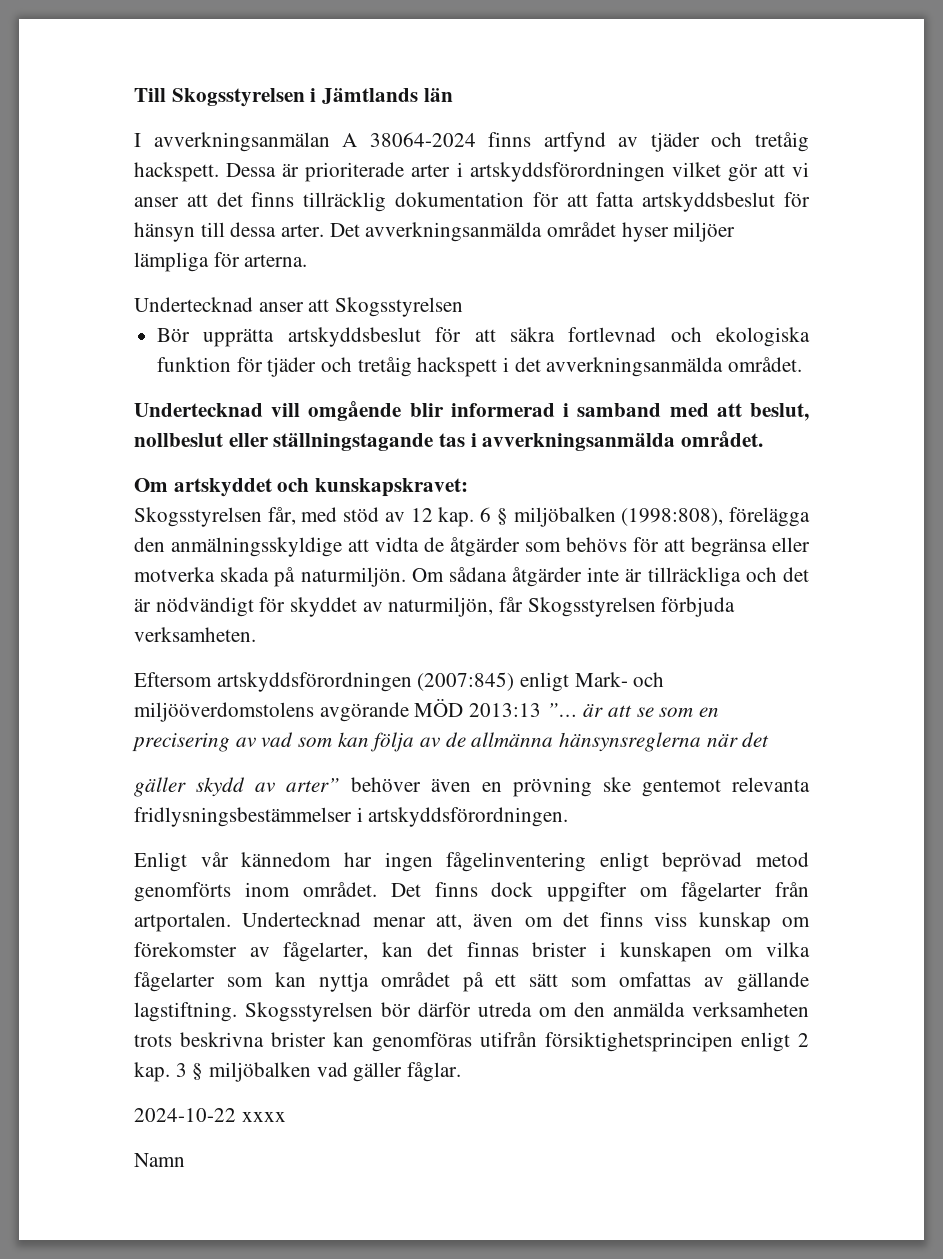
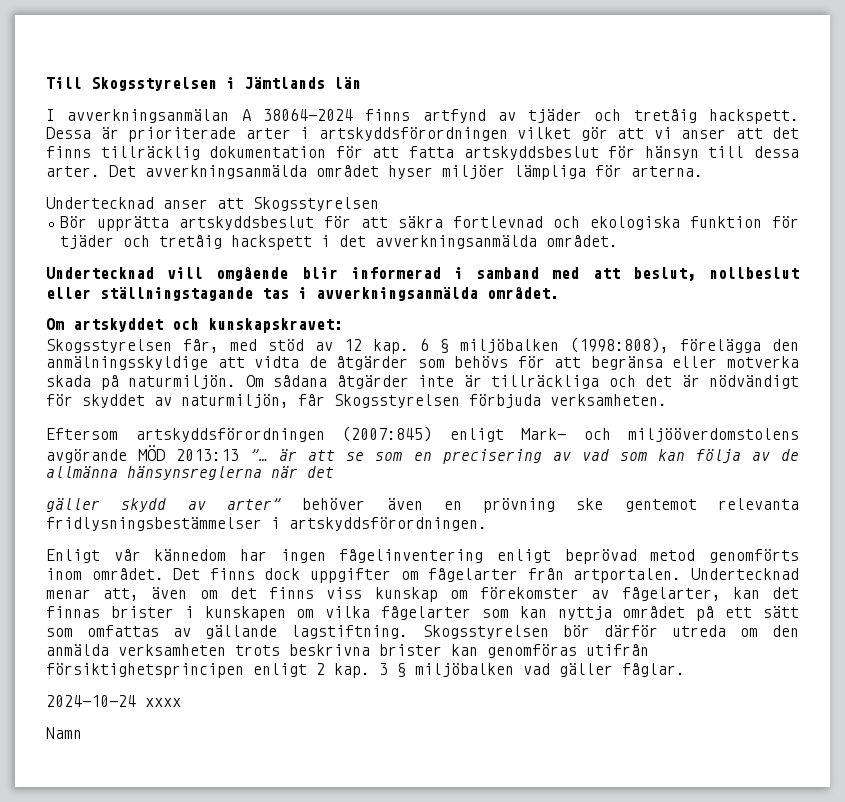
- 2024-10-22 xxxx
+ 2024-10-24 xxxx

